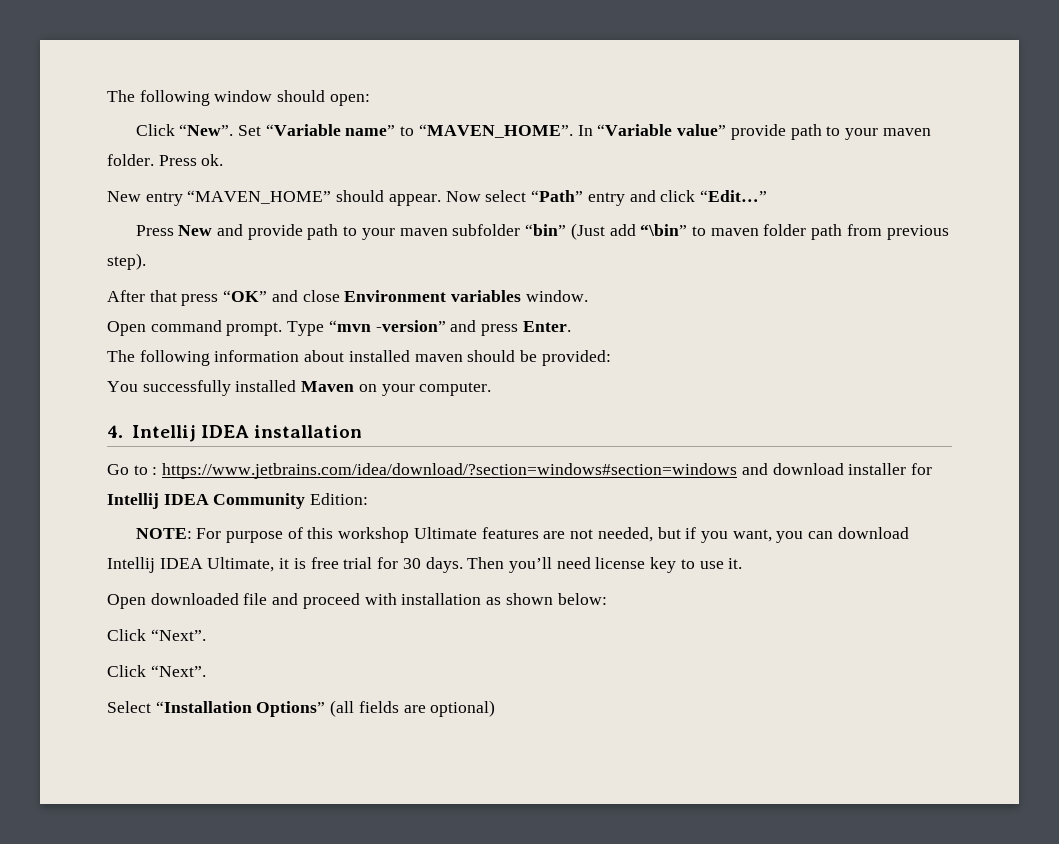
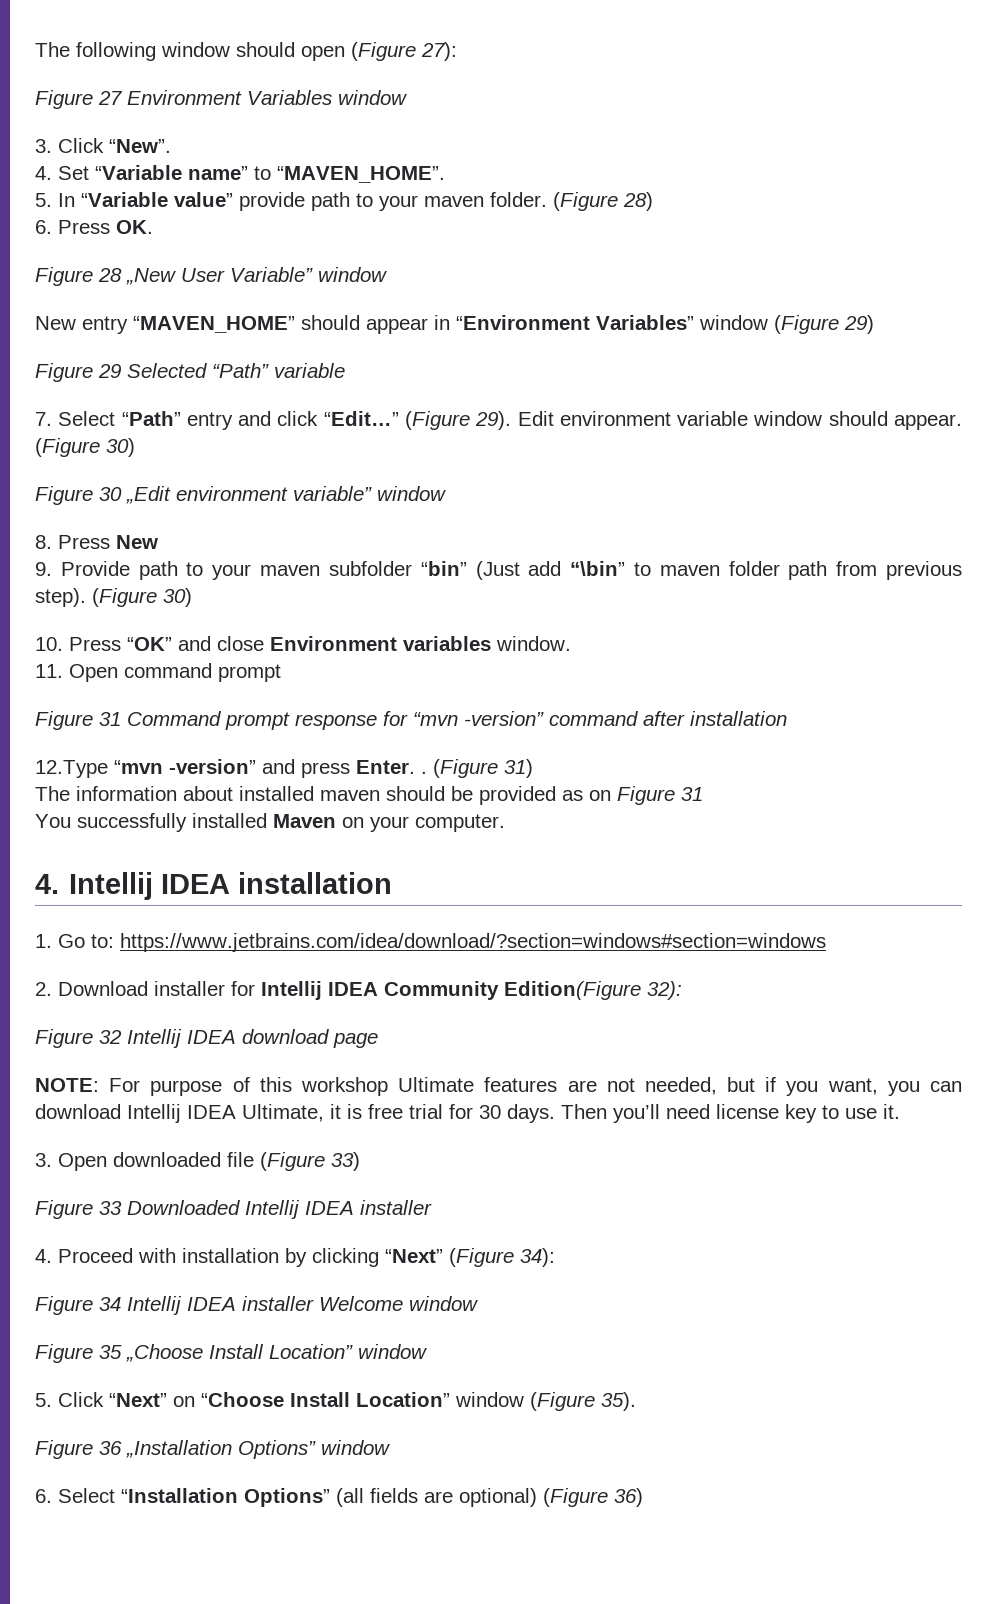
- The following window should open:
- Click “New”. Set “Variable name” to “MAVEN_HOME”. In “Variable value” provide path to your maven folder.
+ The following window should open (Figure 27):
+ Figure 27 Environment Variables window
+ 3. Click “New”.
+ 4. Set “Variable name” to “MAVEN_HOME”.
+ 5. In “Variable value” provide path to your maven folder.
- Press ok.
- New entry “MAVEN_HOME” should appear. Now select “Path” entry and click “Edit…”
- Press New and provide path to your maven subfolder “bin” (Just add “\bin” to maven folder path from previous step).
- After that press “OK” and close Environment variables window.
+ (Figure 28)
+ 6. Press OK.
+ Figure 28 „New User Variable” window
+ New entry “MAVEN_HOME” should appear in “Environment Variables” window (Figure 29)
+ Figure 29 Selected “Path” variable
+ 7. Select “Path” entry and click “Edit…” (Figure 29). Edit environment variable window should appear. (Figure 30)
+ Figure 30 „Edit environment variable” window
+ 8. Press New
+ 9. Provide path to your maven subfolder “bin” (Just add “\bin” to maven folder path from previous step). (Figure 30)
+ 10. Press “OK” and close Environment variables window.
- Open command prompt. Type “mvn -version” and press Enter.
- The following information about installed maven should be provided:
+ 11. Open command prompt
+ Figure 31 Command prompt response for “mvn -version” command after installation
+ 12.Type “mvn -version” and press Enter. . (Figure 31)
+ The information about installed maven should be provided as on Figure 31
- Go to : https://www.jetbrains.com/idea/download/?section=windows#section=windows and download installer for Intellij IDEA Community Edition:
+ 1. Go to: https://www.jetbrains.com/idea/download/?section=windows#section=windows
+ 2. Download installer for Intellij IDEA Community Edition(Figure 32):
+ Figure 32 Intellij IDEA download page
- Open downloaded file and proceed with installation as shown below:
- Click “Next”.
- Click “Next”.
- Select “Installation Options” (all fields are optional)
+ 3. Open downloaded file (Figure 33)
+ Figure 33 Downloaded Intellij IDEA installer
+ 4. Proceed with installation by clicking “Next” (Figure 34):
+ Figure 34 Intellij IDEA installer Welcome window
+ Figure 35 „Choose Install Location” window
+ 5. Click “Next” on “Choose Install Location” window (Figure 35).
+ Figure 36 „Installation Options” window
+ 6. Select “Installation Options” (all fields are optional) (Figure 36)

